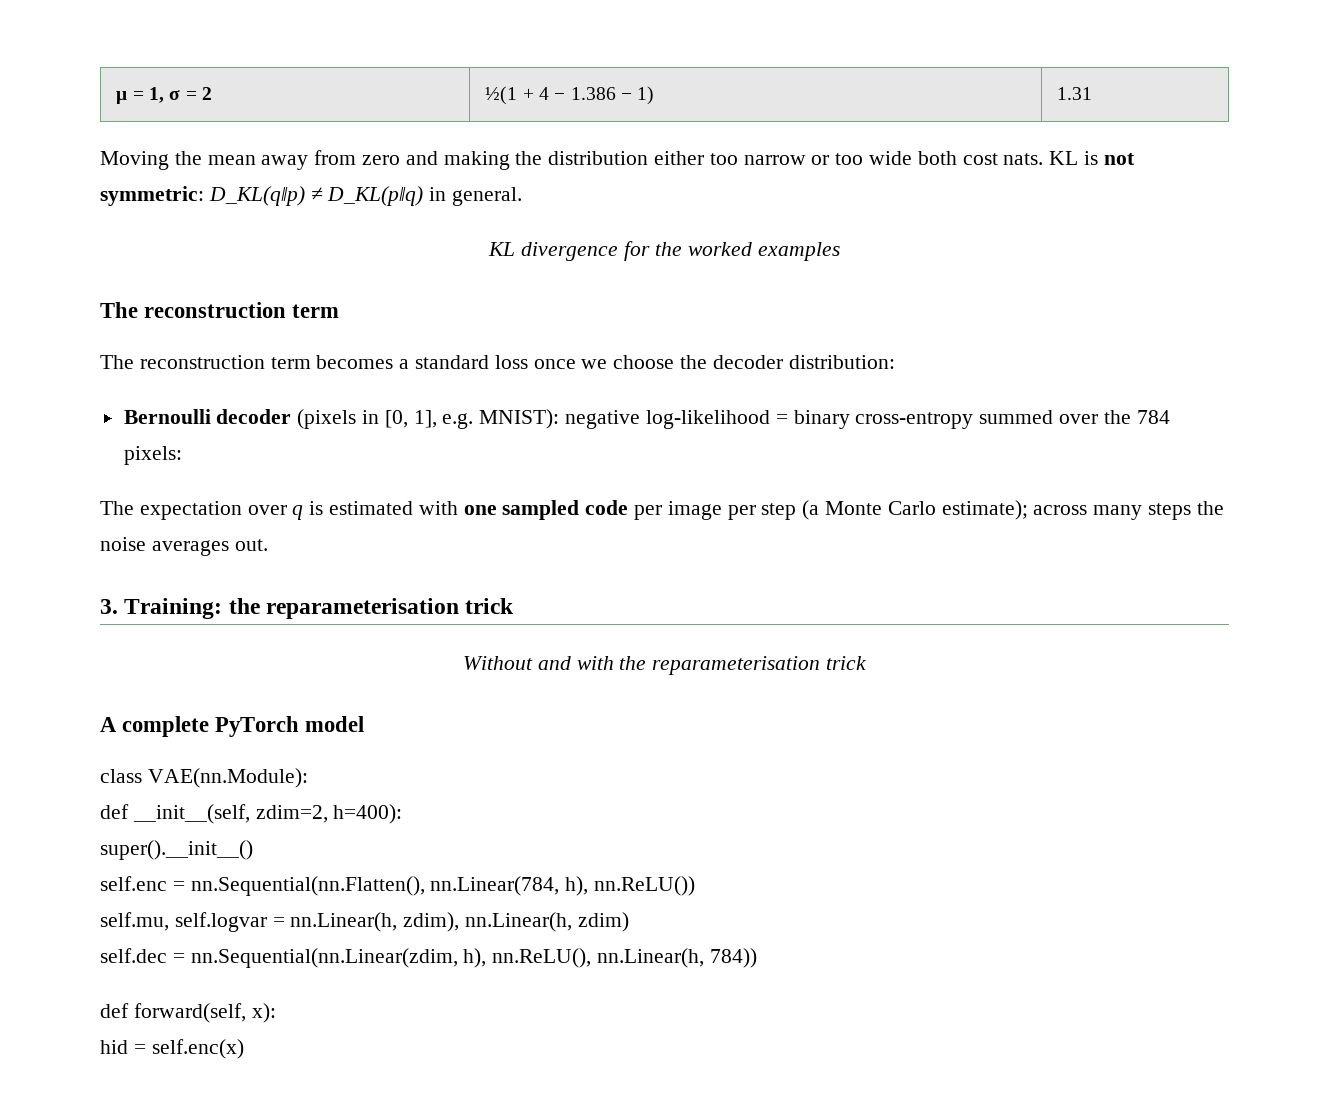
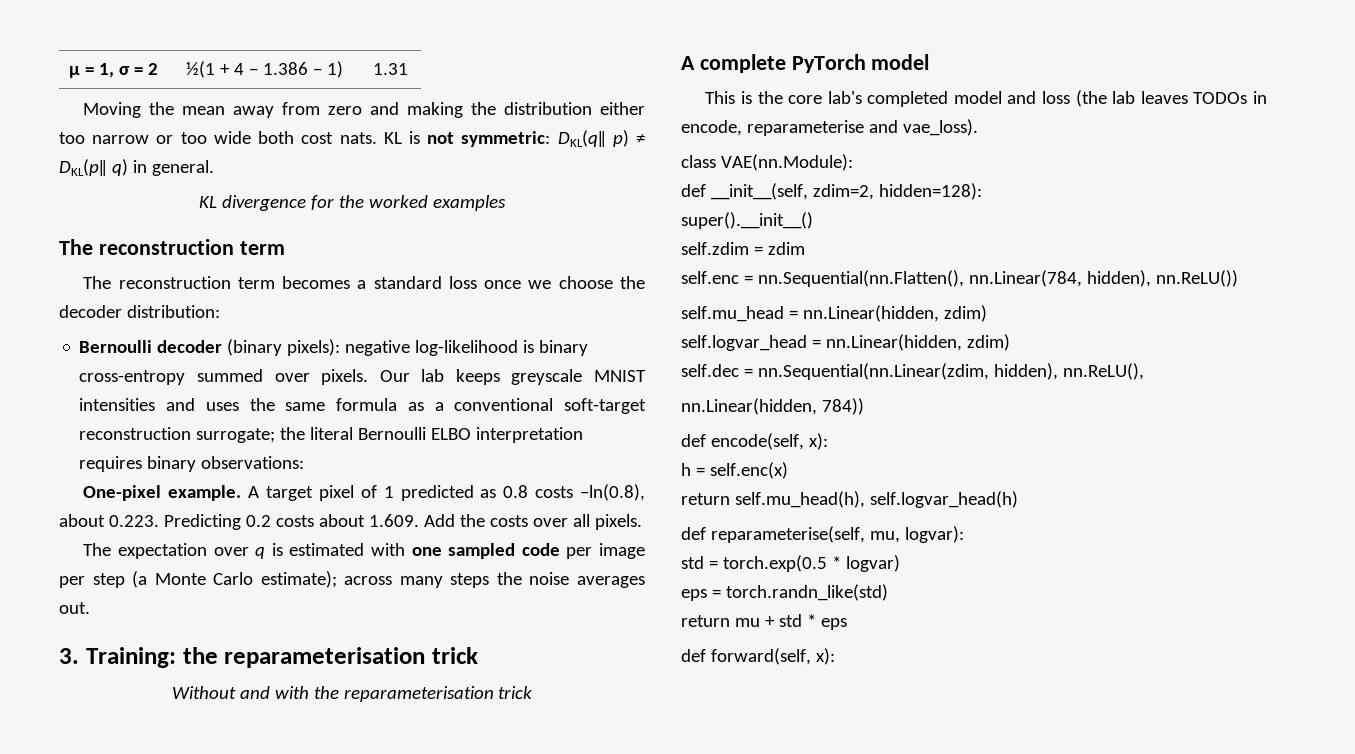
- KL is not symmetric: D_KL(q‖p) ≠ D_KL(p‖q) in general.
+ KL is not symmetric: DKL(q‖ p) ≠ DKL(p‖ q) in general.
- Bernoulli decoder (pixels in [0, 1], e.g. MNIST): negative log-likelihood = binary cross-entropy summed over the 784 pixels:
+ Bernoulli decoder (binary pixels): negative log-likelihood is binary cross-entropy summed over pixels. Our lab keeps greyscale MNIST intensities and uses the same formula as a conventional soft-target reconstruction surrogate; the literal Bernoulli ELBO interpretation requires binary observations:
+ One-pixel example. A target pixel of 1 predicted as 0.8 costs −ln(0.8), about 0.223. Predicting 0.2 costs about 1.609. Add the costs over all pixels.
+ This is the core lab's completed model and loss (the lab leaves TODOs in encode, reparameterise and vae_loss).
- def __init__(self, zdim=2, h=400):
+ def __init__(self, zdim=2, hidden=128):
+ self.zdim = zdim
- self.enc = nn.Sequential(nn.Flatten(), nn.Linear(784, h), nn.ReLU())
+ self.enc = nn.Sequential(nn.Flatten(), nn.Linear(784, hidden), nn.ReLU())
- self.mu, self.logvar = nn.Linear(h, zdim), nn.Linear(h, zdim)
+ self.mu_head = nn.Linear(hidden, zdim)
+ self.logvar_head = nn.Linear(hidden, zdim)
- self.dec = nn.Sequential(nn.Linear(zdim, h), nn.ReLU(), nn.Linear(h, 784))
+ self.dec = nn.Sequential(nn.Linear(zdim, hidden), nn.ReLU(),
+ nn.Linear(hidden, 784))
+ def encode(self, x):
+ h = self.enc(x)
+ return self.mu_head(h), self.logvar_head(h)
+ def reparameterise(self, mu, logvar):
+ std = torch.exp(0.5 * logvar)
+ eps = torch.randn_like(std)
+ return mu + std * eps
- hid = self.enc(x)

